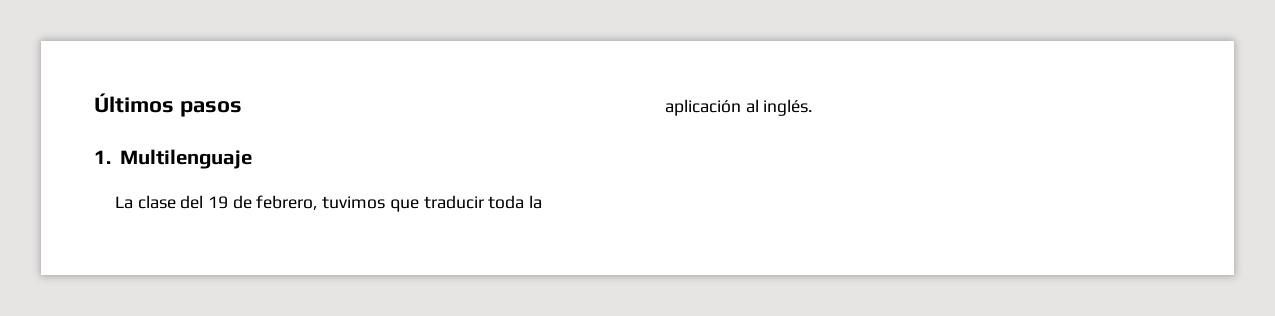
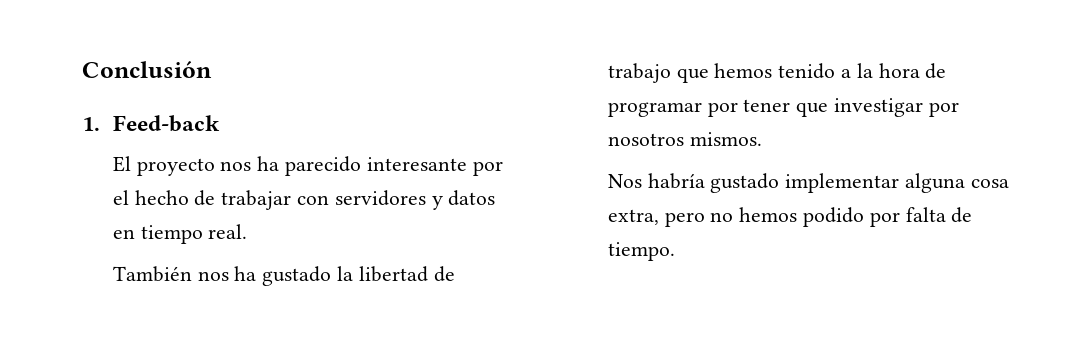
- Últimos pasos
+ Conclusión
- 1. Multilenguaje
- La clase del 19 de febrero, tuvimos que traducir toda la aplicación al inglés.
+ 1. Feed-back
+ El proyecto nos ha parecido interesante por el hecho de trabajar con servidores y datos en tiempo real.
+ También nos ha gustado la libertad de trabajo que hemos tenido a la hora de programar por tener que investigar por nosotros mismos.
+ Nos habría gustado implementar alguna cosa extra, pero no hemos podido por falta de tiempo.

